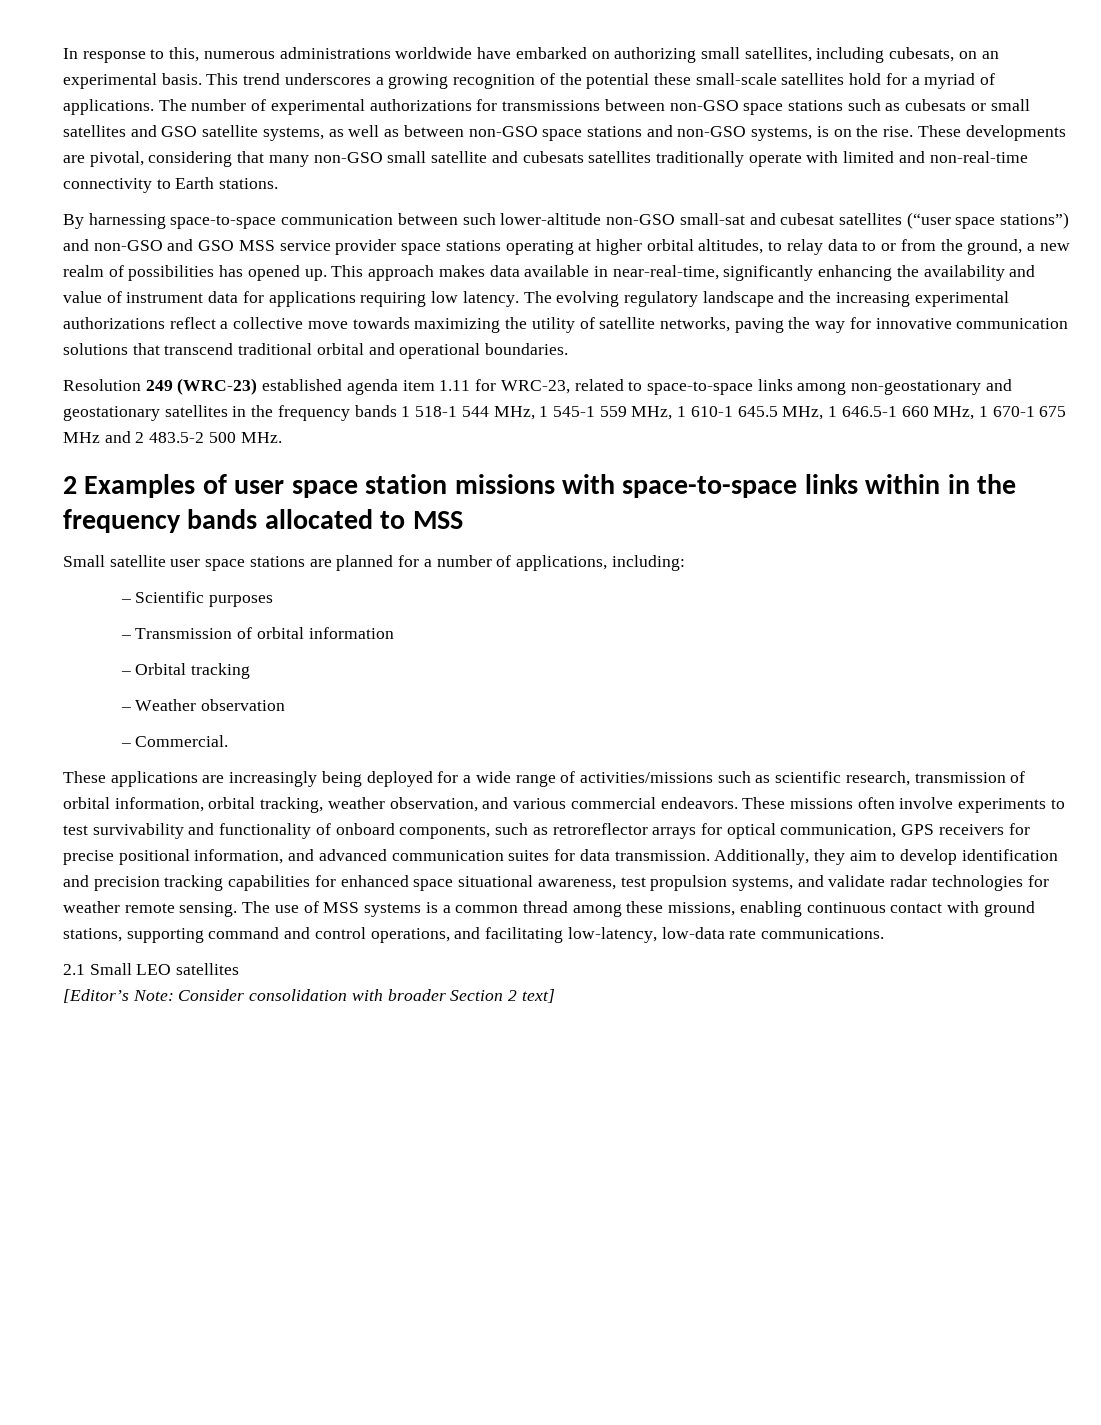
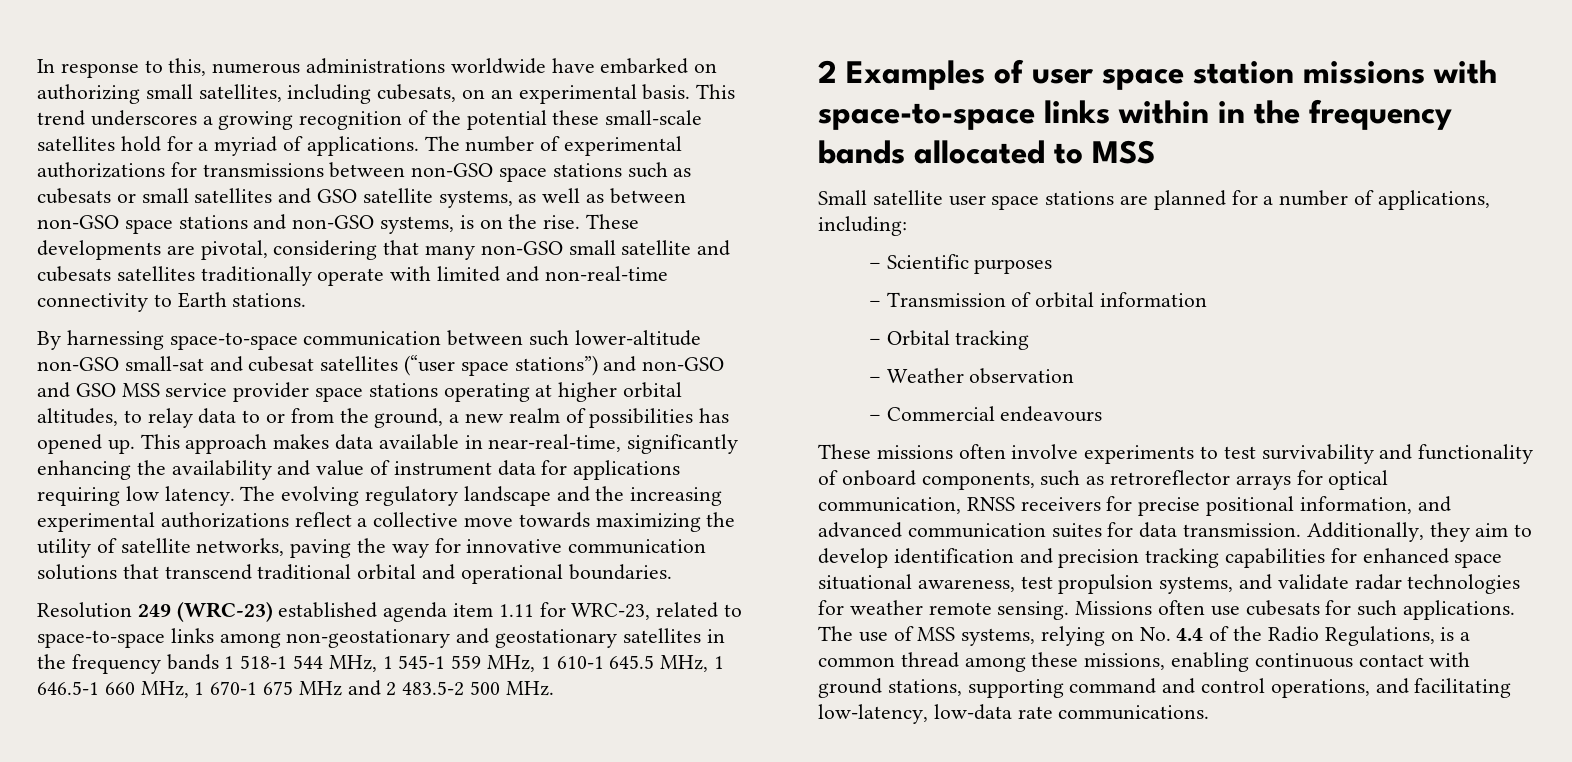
- – Commercial.
- These applications are increasingly being deployed for a wide range of activities/missions such as scientific research, transmission of orbital information, orbital tracking, weather observation, and various commercial endeavors. These missions often involve experiments to test survivability and functionality of onboard components, such as retroreflector arrays for optical communication, GPS receivers for precise positional information, and advanced communication suites for data transmission.
+ – Commercial endeavours
+ These missions often involve experiments to test survivability and functionality of onboard components, such as retroreflector arrays for optical communication, RNSS receivers for precise positional information, and advanced communication suites for data transmission.
- The use of MSS systems is a common thread among these missions, enabling continuous contact with ground stations, supporting command and control operations, and facilitating low-latency, low-data rate communications.
+ Missions often use cubesats for such applications. The use of MSS systems, relying on No. 4.4 of the Radio Regulations, is a common thread among these missions, enabling continuous contact with ground stations, supporting command and control operations, and facilitating low-latency, low-data rate communications.
- 2.1 Small LEO satellites
- [Editor’s Note: Consider consolidation with broader Section 2 text]

